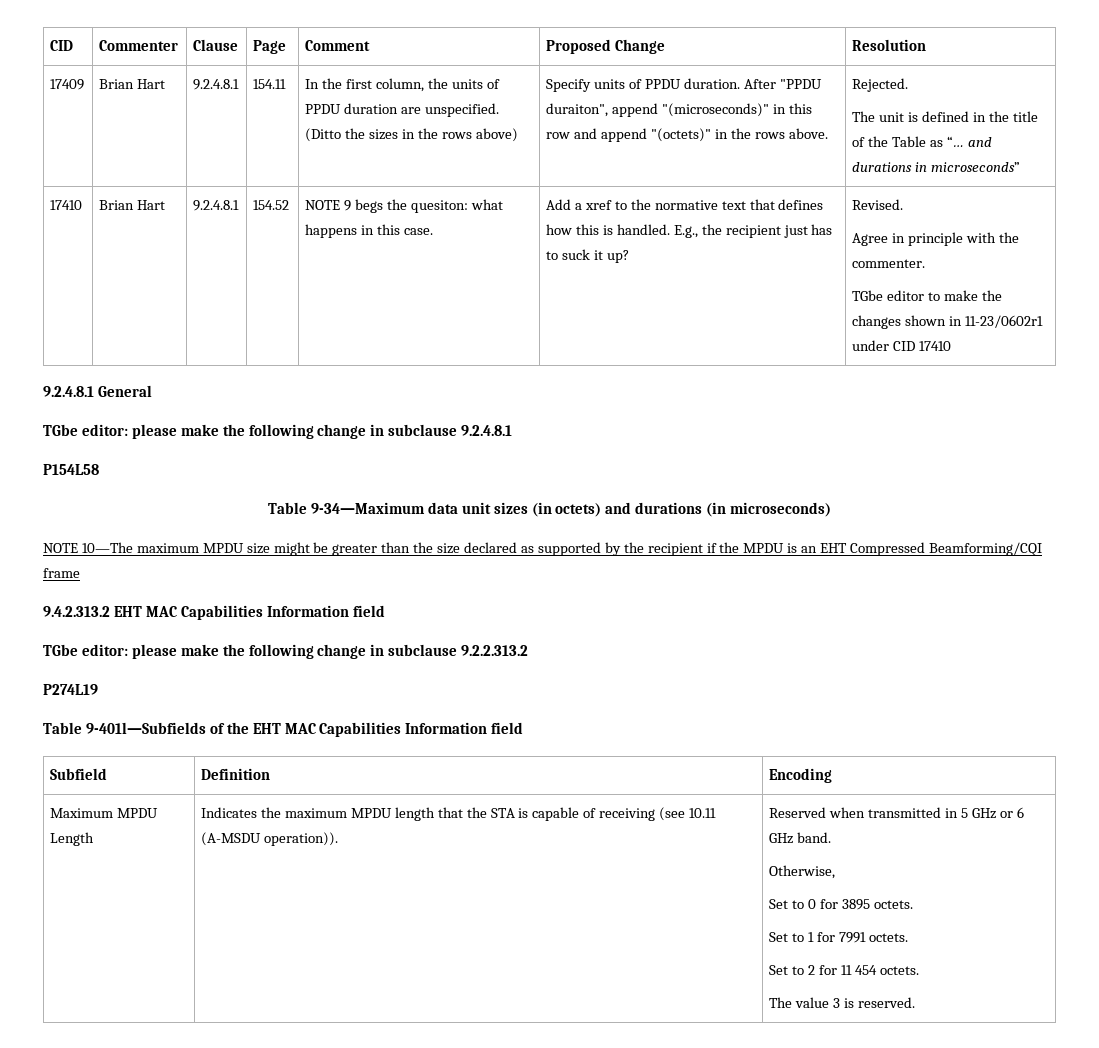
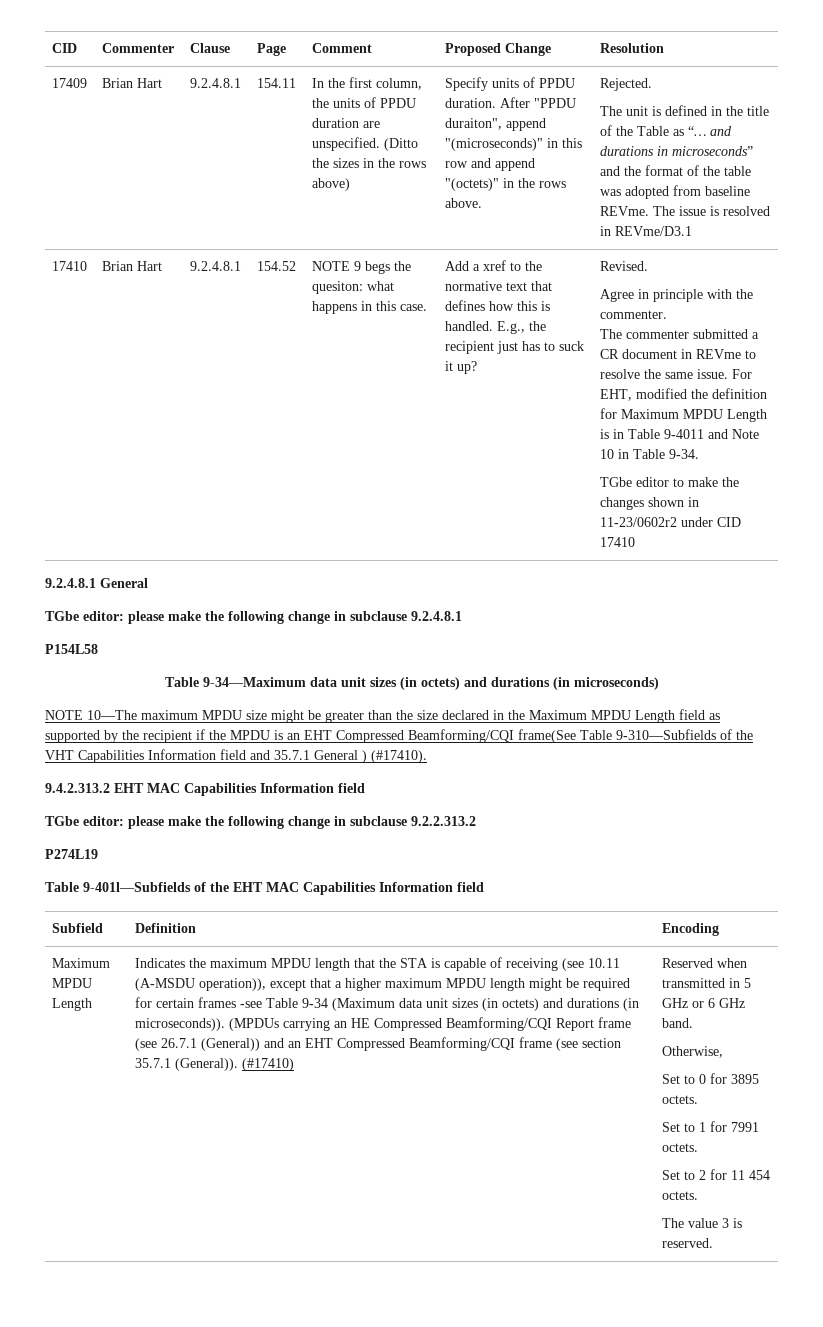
- The unit is defined in the title of the Table as “… and durations in microseconds”
+ The unit is defined in the title of the Table as “… and durations in microseconds” and the format of the table was adopted from baseline REVme. The issue is resolved in REVme/D3.1
+ The commenter submitted a CR document in REVme to resolve the same issue. For EHT, modified the definition for Maximum MPDU Length is in Table 9-4011 and Note 10 in Table 9-34.
- TGbe editor to make the changes shown in 11-23/0602r1 under CID 17410
+ TGbe editor to make the changes shown in 11-23/0602r2 under CID 17410
- NOTE 10—The maximum MPDU size might be greater than the size declared as supported by the recipient if the MPDU is an EHT Compressed Beamforming/CQI frame
+ NOTE 10—The maximum MPDU size might be greater than the size declared in the Maximum MPDU Length field as supported by the recipient if the MPDU is an EHT Compressed Beamforming/CQI frame(See Table 9-310—Subfields of the VHT Capabilities Information field and 35.7.1 General ) (#17410).
- Indicates the maximum MPDU length that the STA is capable of receiving (see 10.11 (A-MSDU operation)).
+ Indicates the maximum MPDU length that the STA is capable of receiving (see 10.11 (A-MSDU operation)), except that a higher maximum MPDU length might be required for certain frames -see Table 9-34 (Maximum data unit sizes (in octets) and durations (in microseconds)). (MPDUs carrying an HE Compressed Beamforming/CQI Report frame (see 26.7.1 (General)) and an EHT Compressed Beamforming/CQI frame (see section 35.7.1 (General)). (#17410)

